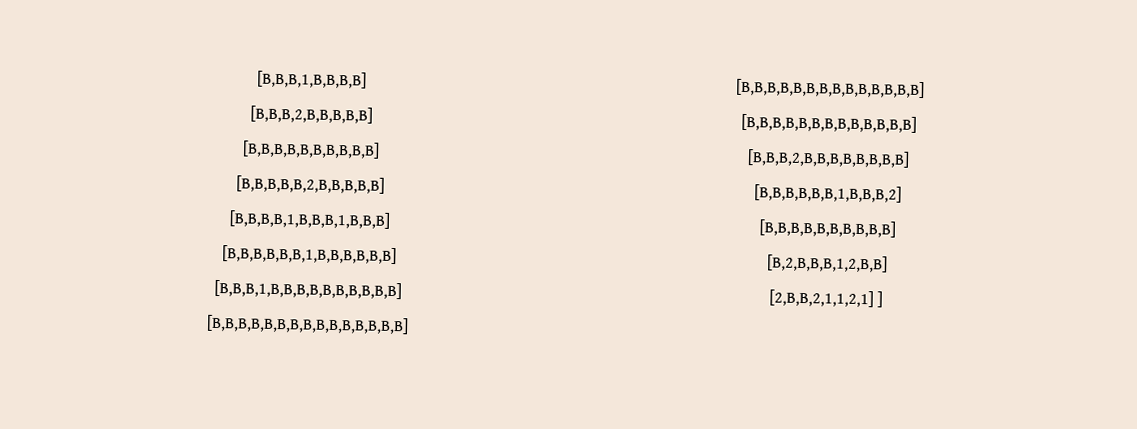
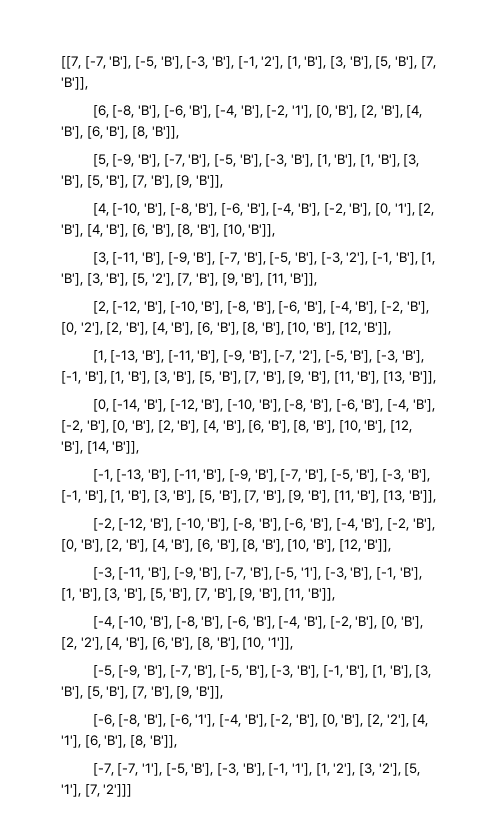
- [B,B,B,1,B,B,B,B]
- [B,B,B,2,B,B,B,B,B]
- [B,B,B,B,B,B,B,B,B,B]
- [B,B,B,B,B,2,B,B,B,B,B]
- [B,B,B,B,1,B,B,B,1,B,B,B]
- [B,B,B,B,B,B,1,B,B,B,B,B,B]
- [B,B,B,1,B,B,B,B,B,B,B,B,B,B]
- [B,B,B,B,B,B,B,B,B,B,B,B,B,B,B]
- [B,B,B,B,B,B,B,B,B,B,B,B,B,B]
- [B,B,B,B,B,B,B,B,B,B,B,B,B]
- [B,B,B,2,B,B,B,B,B,B,B,B]
- [B,B,B,B,B,B,1,B,B,B,2]
- [B,B,B,B,B,B,B,B,B,B]
- [B,2,B,B,B,1,2,B,B]
- [2,B,B,2,1,1,2,1] ]
+ [[7, [-7, 'B'], [-5, 'B'], [-3, 'B'], [-1, '2'], [1, 'B'], [3, 'B'], [5, 'B'], [7, 'B']],
+ [6, [-8, 'B'], [-6, 'B'], [-4, 'B'], [-2, '1'], [0, 'B'], [2, 'B'], [4, 'B'], [6, 'B'], [8, 'B']],
+ [5, [-9, 'B'], [-7, 'B'], [-5, 'B'], [-3, 'B'], [1, 'B'], [1, 'B'], [3, 'B'], [5, 'B'], [7, 'B'], [9, 'B']],
+ [4, [-10, 'B'], [-8, 'B'], [-6, 'B'], [-4, 'B'], [-2, 'B'], [0, '1'], [2, 'B'], [4, 'B'], [6, 'B'], [8, 'B'], [10, 'B']],
+ [3, [-11, 'B'], [-9, 'B'], [-7, 'B'], [-5, 'B'], [-3, '2'], [-1, 'B'], [1, 'B'], [3, 'B'], [5, '2'], [7, 'B'], [9, 'B'], [11, 'B']],
+ [2, [-12, 'B'], [-10, 'B'], [-8, 'B'], [-6, 'B'], [-4, 'B'], [-2, 'B'], [0, '2'], [2, 'B'], [4, 'B'], [6, 'B'], [8, 'B'], [10, 'B'], [12, 'B']],
+ [1, [-13, 'B'], [-11, 'B'], [-9, 'B'], [-7, '2'], [-5, 'B'], [-3, 'B'], [-1, 'B'], [1, 'B'], [3, 'B'], [5, 'B'], [7, 'B'], [9, 'B'], [11, 'B'], [13, 'B']],
+ [0, [-14, 'B'], [-12, 'B'], [-10, 'B'], [-8, 'B'], [-6, 'B'], [-4, 'B'], [-2, 'B'], [0, 'B'], [2, 'B'], [4, 'B'], [6, 'B'], [8, 'B'], [10, 'B'], [12, 'B'], [14, 'B']],
+ [-1, [-13, 'B'], [-11, 'B'], [-9, 'B'], [-7, 'B'], [-5, 'B'], [-3, 'B'], [-1, 'B'], [1, 'B'], [3, 'B'], [5, 'B'], [7, 'B'], [9, 'B'], [11, 'B'], [13, 'B']],
+ [-2, [-12, 'B'], [-10, 'B'], [-8, 'B'], [-6, 'B'], [-4, 'B'], [-2, 'B'], [0, 'B'], [2, 'B'], [4, 'B'], [6, 'B'], [8, 'B'], [10, 'B'], [12, 'B']],
+ [-3, [-11, 'B'], [-9, 'B'], [-7, 'B'], [-5, '1'], [-3, 'B'], [-1, 'B'], [1, 'B'], [3, 'B'], [5, 'B'], [7, 'B'], [9, 'B'], [11, 'B']],
+ [-4, [-10, 'B'], [-8, 'B'], [-6, 'B'], [-4, 'B'], [-2, 'B'], [0, 'B'], [2, '2'], [4, 'B'], [6, 'B'], [8, 'B'], [10, '1']],
+ [-5, [-9, 'B'], [-7, 'B'], [-5, 'B'], [-3, 'B'], [-1, 'B'], [1, 'B'], [3, 'B'], [5, 'B'], [7, 'B'], [9, 'B']],
+ [-6, [-8, 'B'], [-6, '1'], [-4, 'B'], [-2, 'B'], [0, 'B'], [2, '2'], [4, '1'], [6, 'B'], [8, 'B']],
+ [-7, [-7, '1'], [-5, 'B'], [-3, 'B'], [-1, '1'], [1, '2'], [3, '2'], [5, '1'], [7, '2']]]

